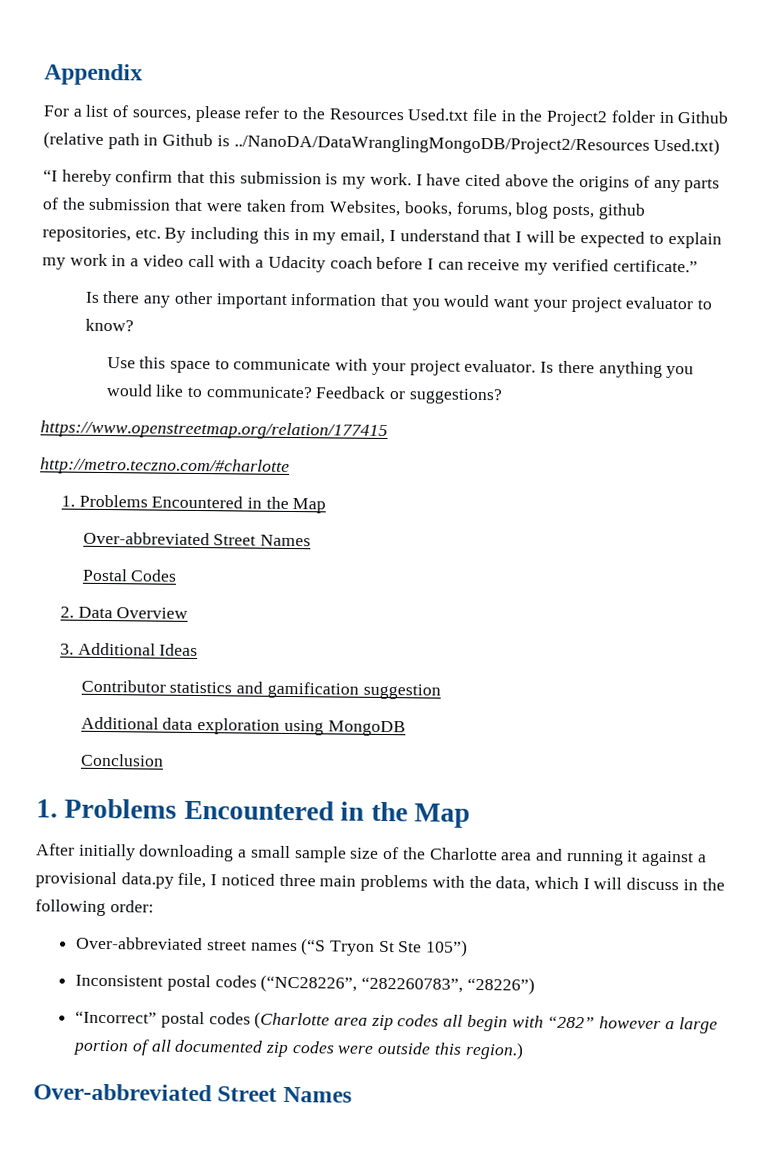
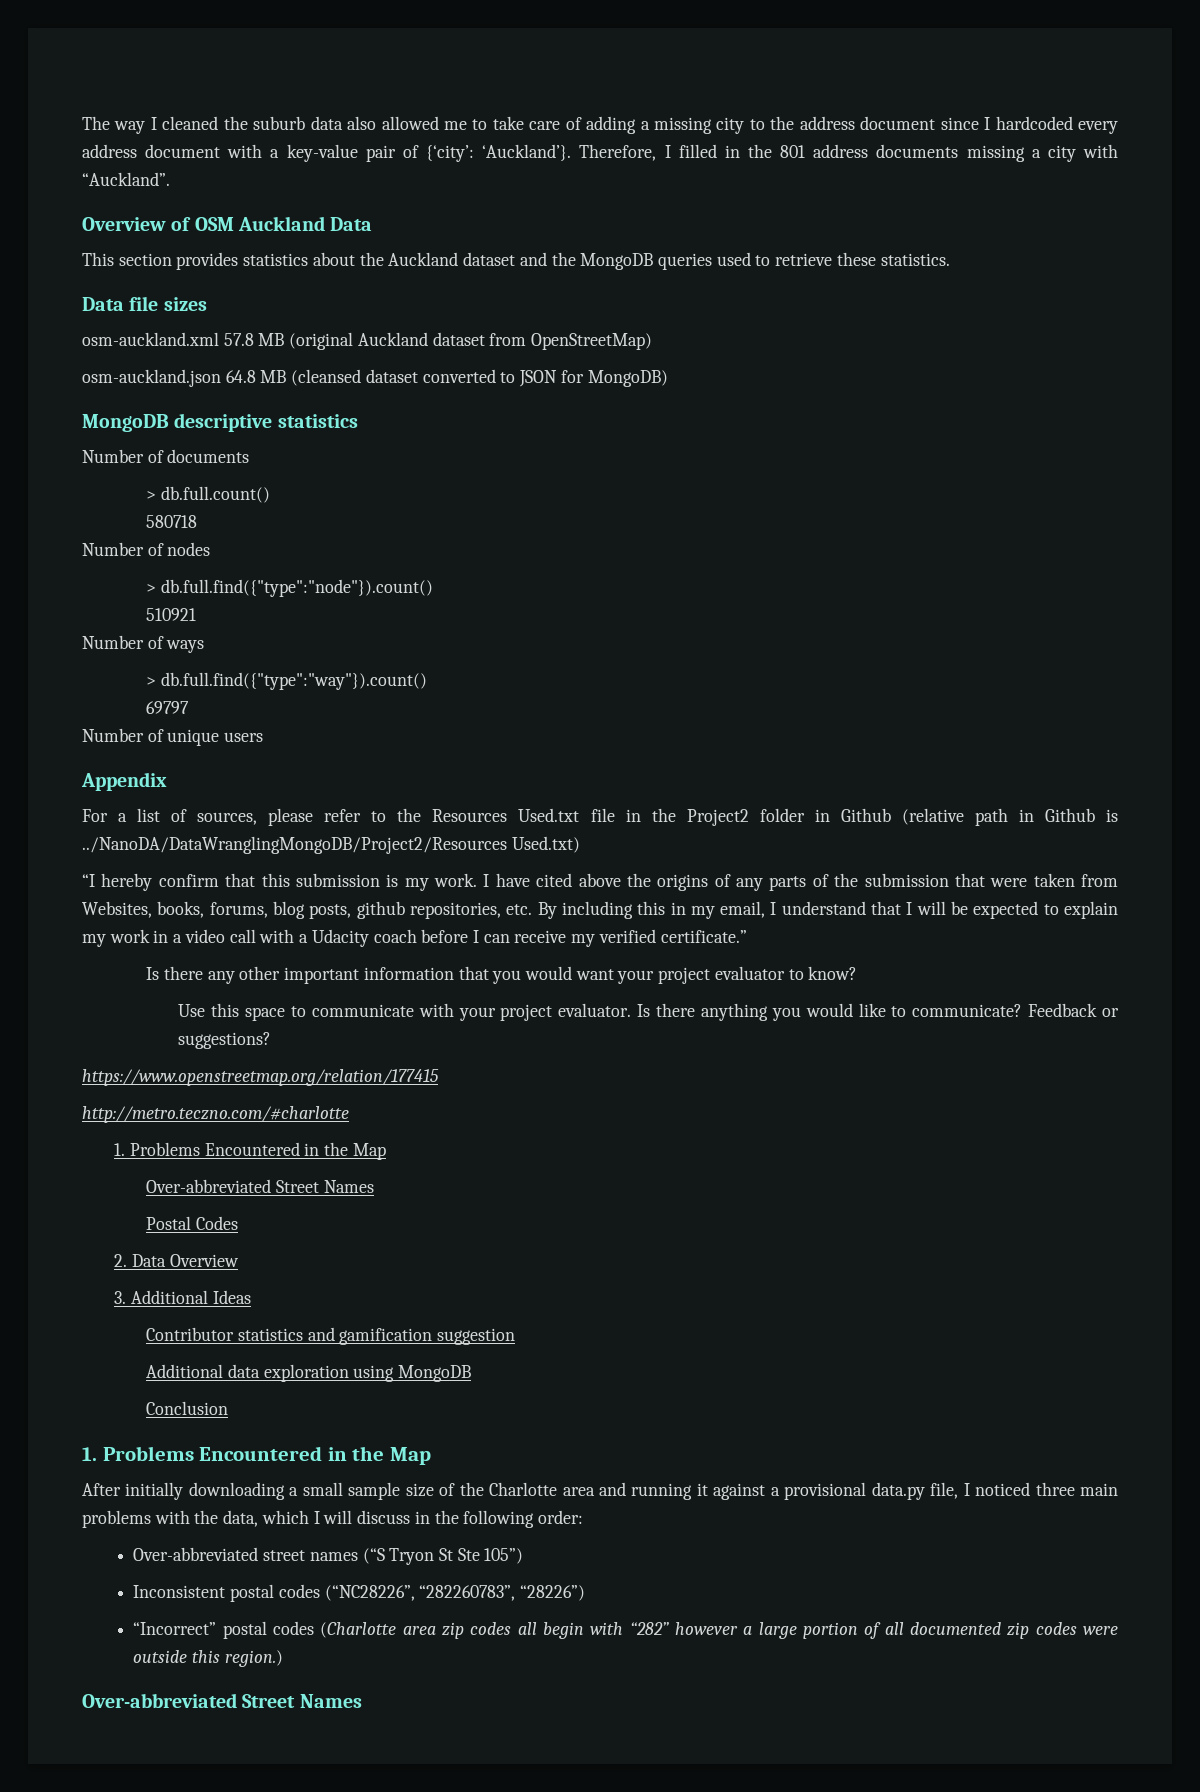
+ The way I cleaned the suburb data also allowed me to take care of adding a missing city to the address document since I hardcoded every address document with a key-value pair of {‘city’: ‘Auckland’}. Therefore, I filled in the 801 address documents missing a city with “Auckland”.
+ Overview of OSM Auckland Data
+ This section provides statistics about the Auckland dataset and the MongoDB queries used to retrieve these statistics.
+ Data file sizes
+ osm-auckland.xml 57.8 MB (original Auckland dataset from OpenStreetMap)
+ osm-auckland.json 64.8 MB (cleansed dataset converted to JSON for MongoDB)
+ MongoDB descriptive statistics
+ Number of documents
+ > db.full.count()
+ 580718
+ Number of nodes
+ > db.full.find({"type":"node"}).count()
+ 510921
+ Number of ways
+ > db.full.find({"type":"way"}).count()
+ 69797
+ Number of unique users

